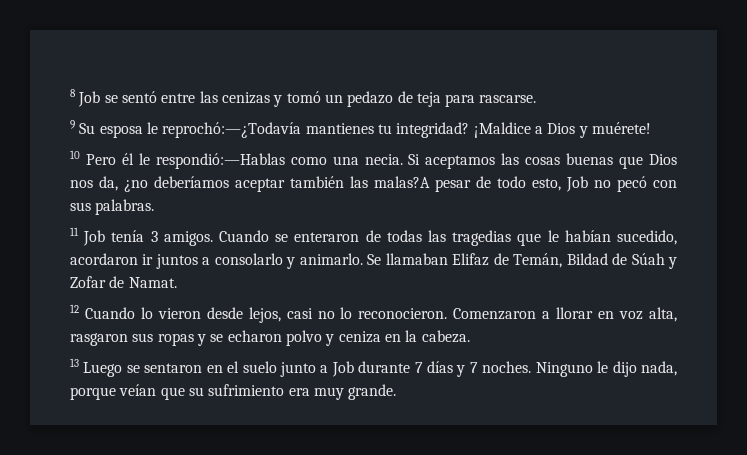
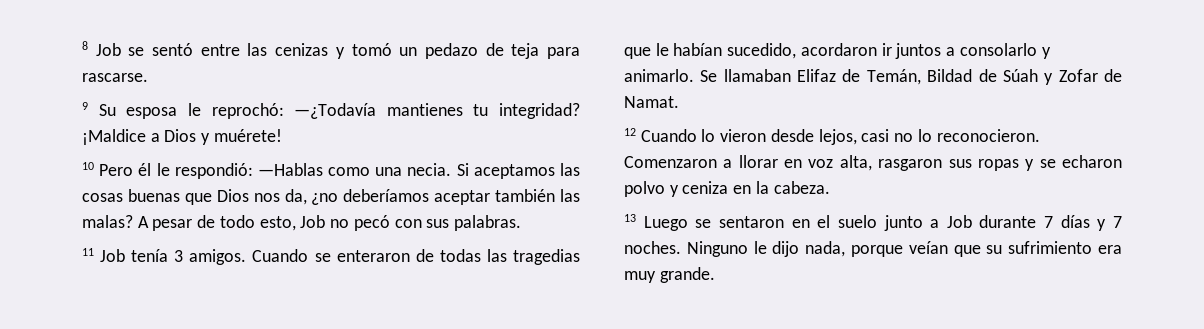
- 9 Su esposa le reprochó:—¿Todavía mantienes tu integridad?
+ 9 Su esposa le reprochó: —¿Todavía mantienes tu integridad?
- 10 Pero él le respondió:—Hablas como una necia.
+ 10 Pero él le respondió: —Hablas como una necia.
- Si aceptamos las cosas buenas que Dios nos da, ¿no deberíamos aceptar también las malas?A pesar de todo esto, Job no pecó con sus palabras.
+ Si aceptamos las cosas buenas que Dios nos da, ¿no deberíamos aceptar también las malas? A pesar de todo esto, Job no pecó con sus palabras.

